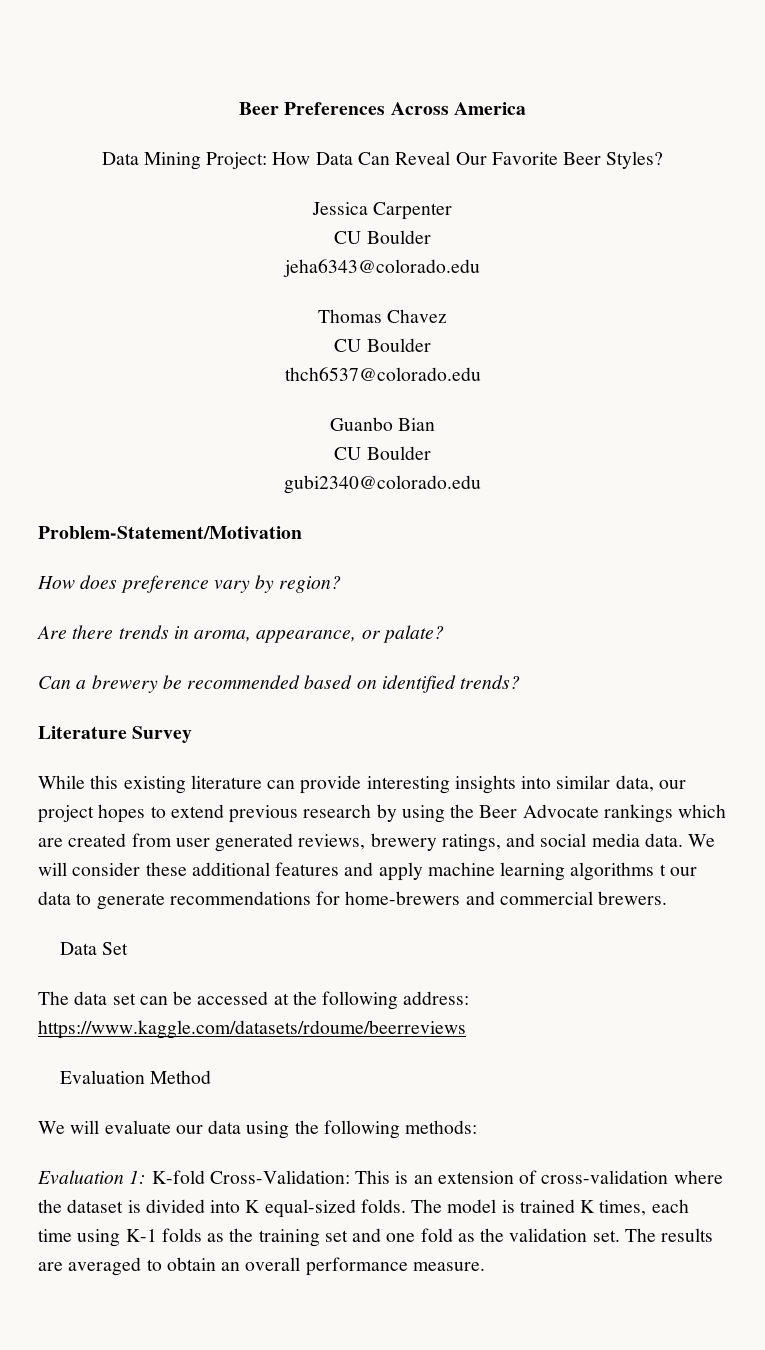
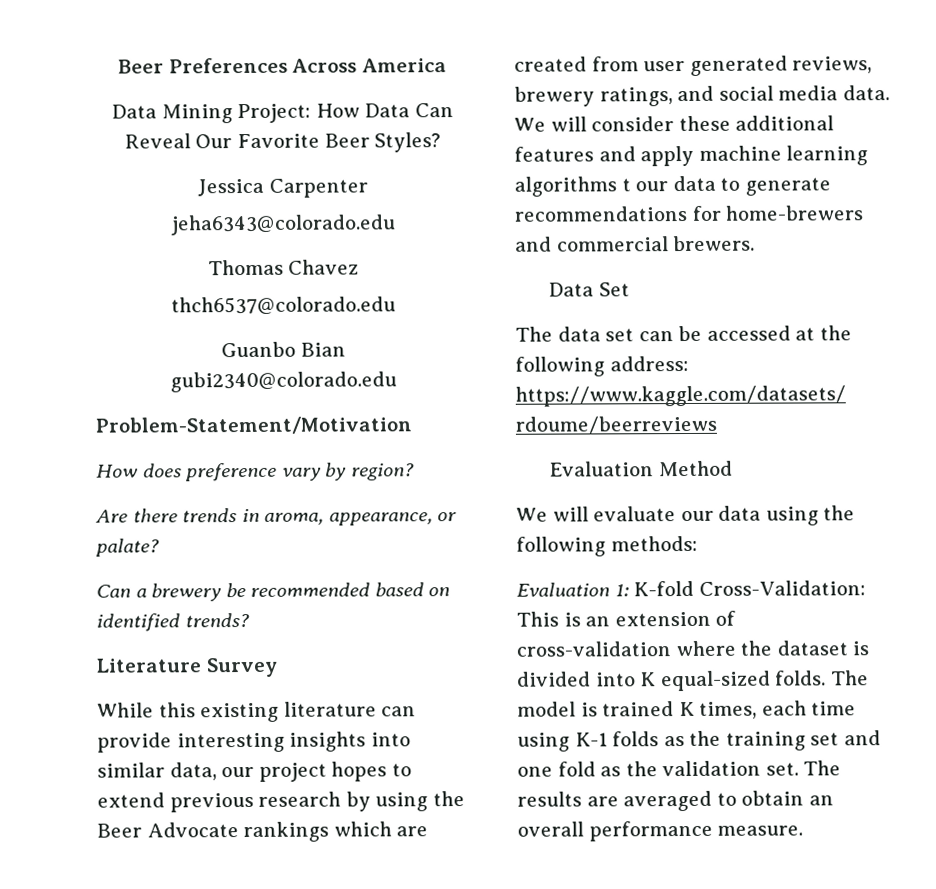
  Jessica Carpenter
- CU Boulder
  Thomas Chavez
- CU Boulder
  Guanbo Bian
- CU Boulder

